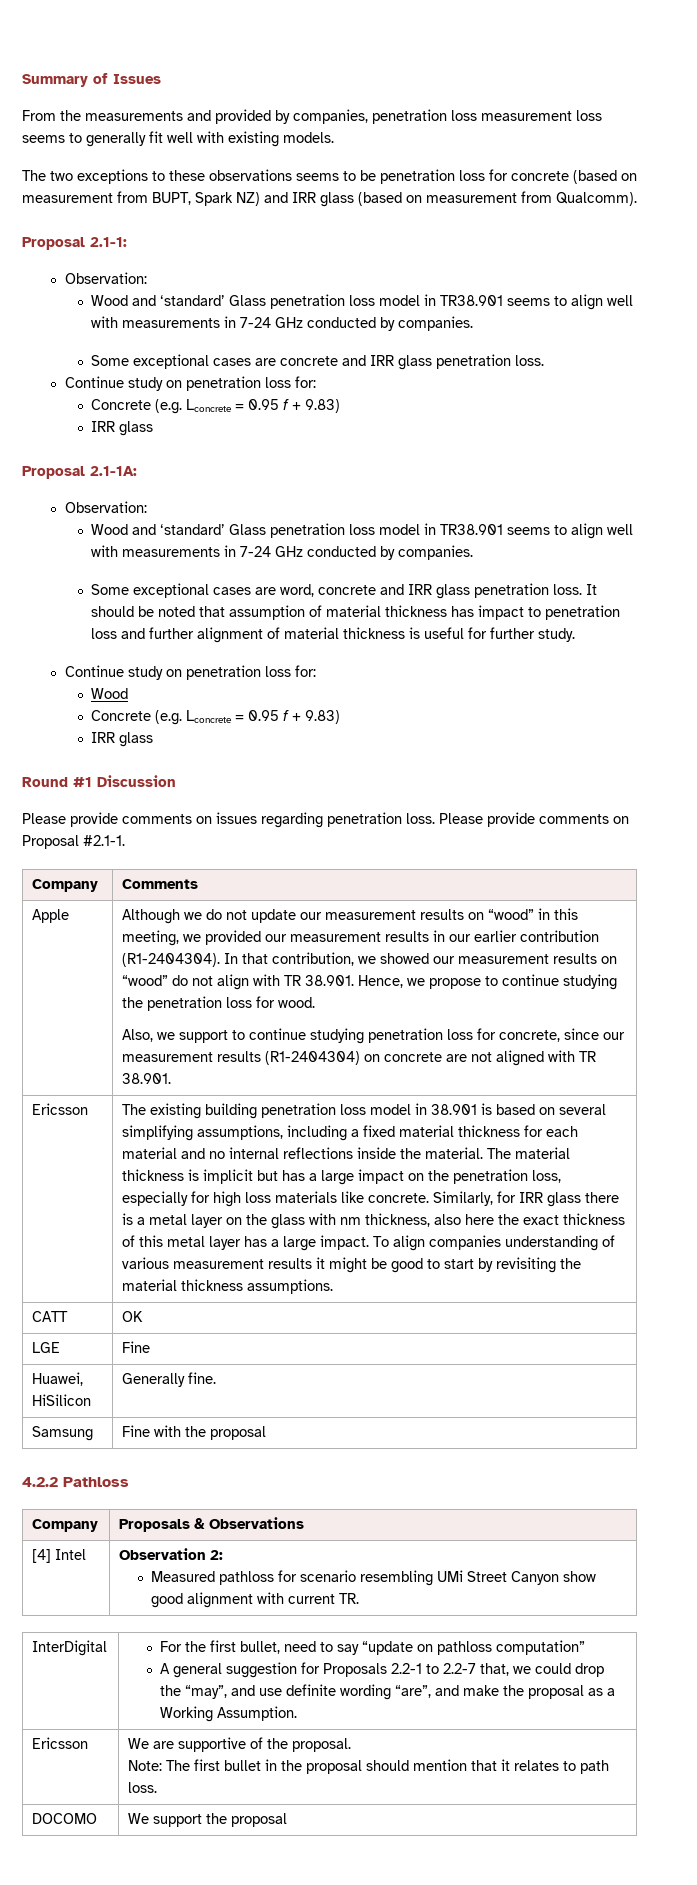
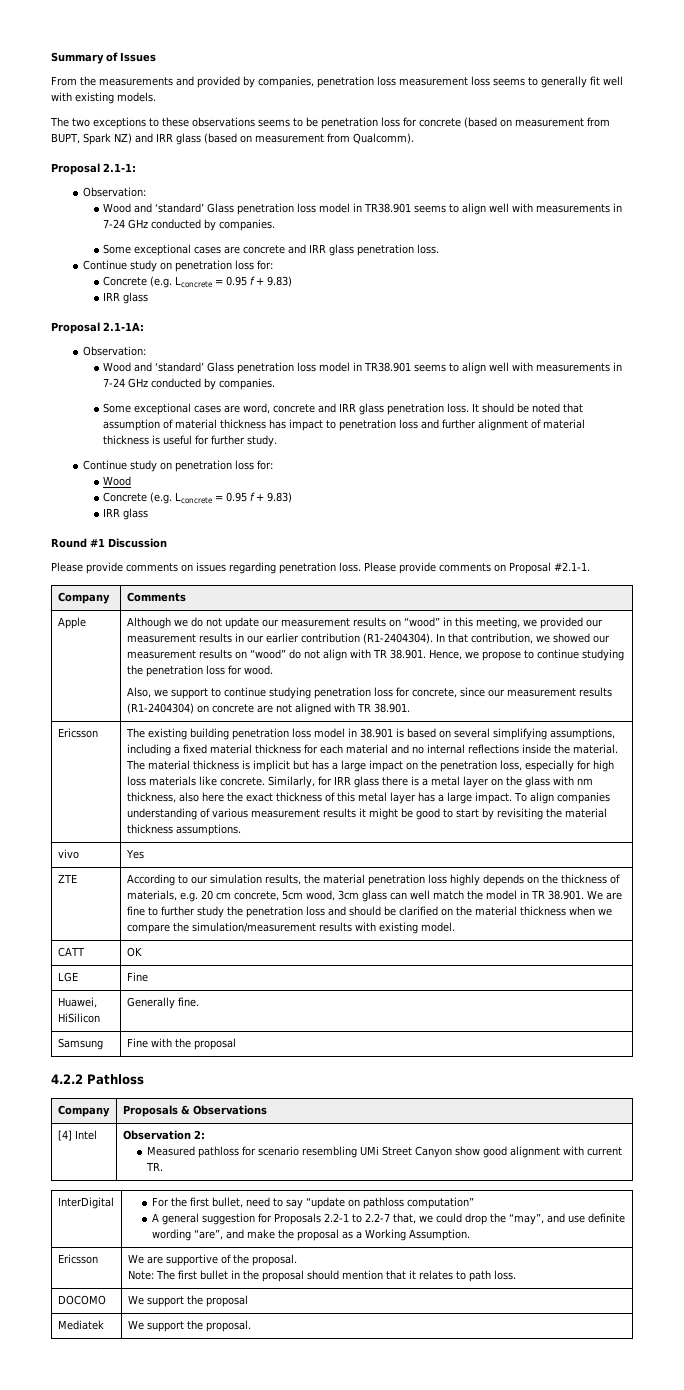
+ vivo | Yes
+ ZTE | According to our simulation results, the material penetration loss highly depends on the thickness of materials, e.g. 20 cm concrete, 5cm wood, 3cm glass can well match the model in TR 38.901. We are fine to further study the penetration loss and should be clarified on the material thickness when we compare the simulation/measurement results with existing model.
+ Mediatek | We support the proposal.

